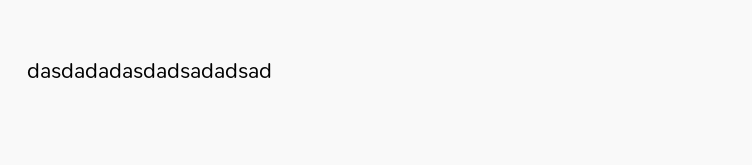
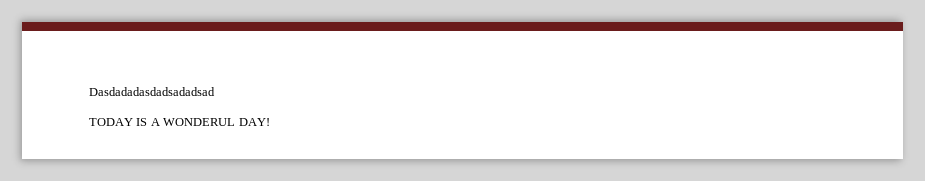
- dasdadadasdadsadadsad
+ Dasdadadasdadsadadsad
+ TODAY IS A WONDERUL DAY!

